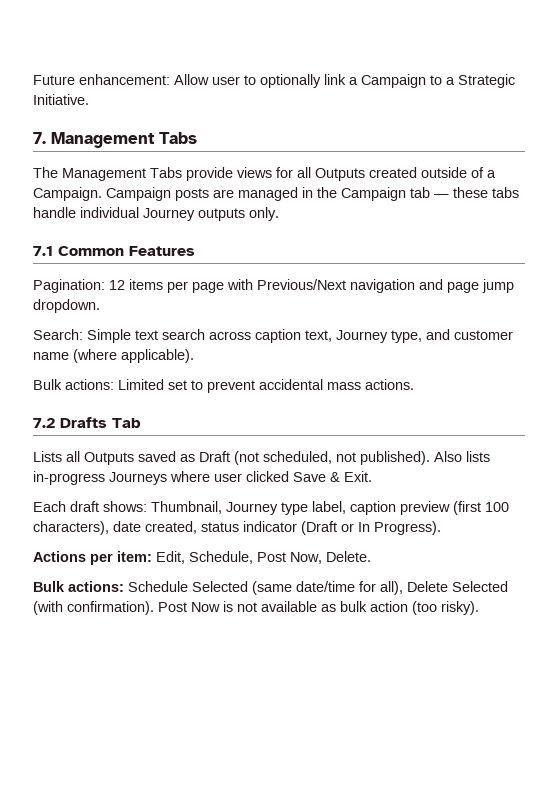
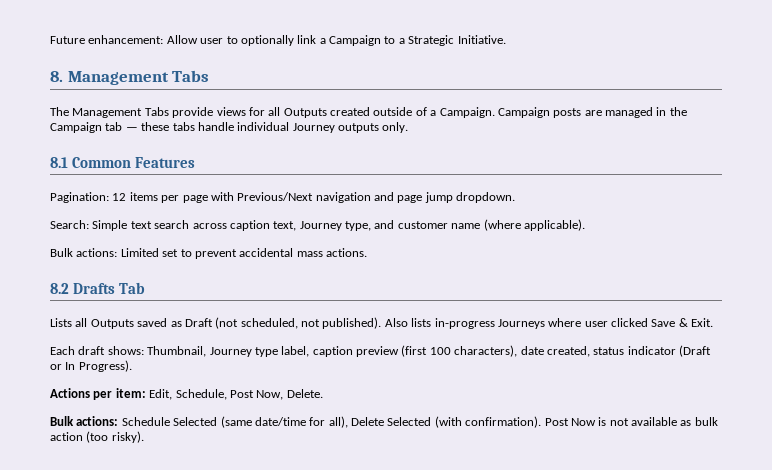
- 7. Management Tabs
+ 8. Management Tabs
- 7.1 Common Features
+ 8.1 Common Features
- 7.2 Drafts Tab
+ 8.2 Drafts Tab

